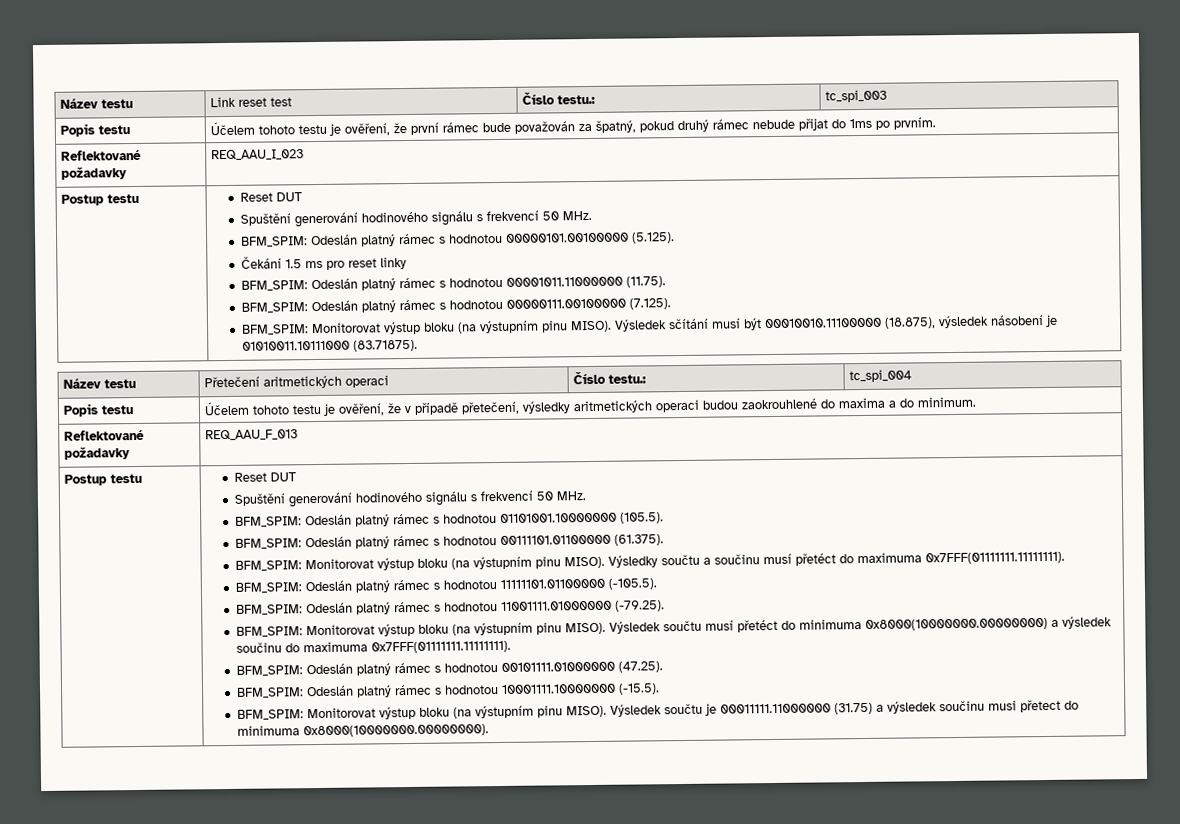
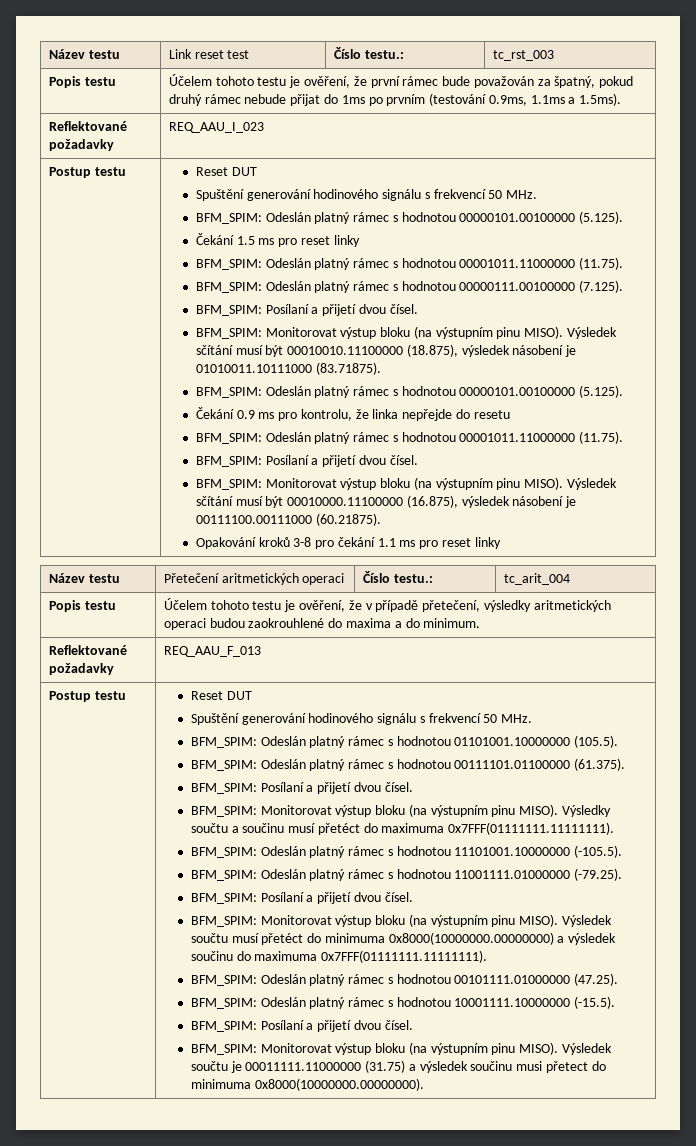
- Název testu | Link reset test | Číslo testu.: | tc_spi_003
+ Název testu | Link reset test | Číslo testu.: | tc_rst_003
- Popis testu | Účelem tohoto testu je ověření, že první rámec bude považován za špatný, pokud druhý rámec nebude přijat do 1ms po prvním.
+ Popis testu | Účelem tohoto testu je ověření, že první rámec bude považován za špatný, pokud druhý rámec nebude přijat do 1ms po prvním (testování 0.9ms, 1.1ms a 1.5ms).
  BFM_SPIM: Odeslán platný rámec s hodnotou 00000111.00100000 (7.125).
+ BFM_SPIM: Posílaní a přijetí dvou čísel.
  Výsledek sčítání musí být 00010010.11100000 (18.875), výsledek násobení je 01010011.10111000 (83.71875).
+ BFM_SPIM: Odeslán platný rámec s hodnotou 00000101.00100000 (5.125).
+ Čekání 0.9 ms pro kontrolu, že linka nepřejde do resetu
+ BFM_SPIM: Odeslán platný rámec s hodnotou 00001011.11000000 (11.75).
+ BFM_SPIM: Posílaní a přijetí dvou čísel.
+ BFM_SPIM: Monitorovat výstup bloku (na výstupním pinu MISO). Výsledek sčítání musí být 00010000.11100000 (16.875), výsledek násobení je 00111100.00111000 (60.21875).
+ Opakování kroků 3-8 pro čekání 1.1 ms pro reset linky
- Název testu | Přetečení aritmetických operaci | Číslo testu.: | tc_spi_004
+ Název testu | Přetečení aritmetických operaci | Číslo testu.: | tc_arit_004
  BFM_SPIM: Odeslán platný rámec s hodnotou 00111101.01100000 (61.375).
+ BFM_SPIM: Posílaní a přijetí dvou čísel.
- BFM_SPIM: Odeslán platný rámec s hodnotou 11111101.01100000 (-105.5).
+ BFM_SPIM: Odeslán platný rámec s hodnotou 11101001.10000000 (-105.5).
  BFM_SPIM: Odeslán platný rámec s hodnotou 11001111.01000000 (-79.25).
+ BFM_SPIM: Posílaní a přijetí dvou čísel.
  BFM_SPIM: Odeslán platný rámec s hodnotou 10001111.10000000 (-15.5).
+ BFM_SPIM: Posílaní a přijetí dvou čísel.

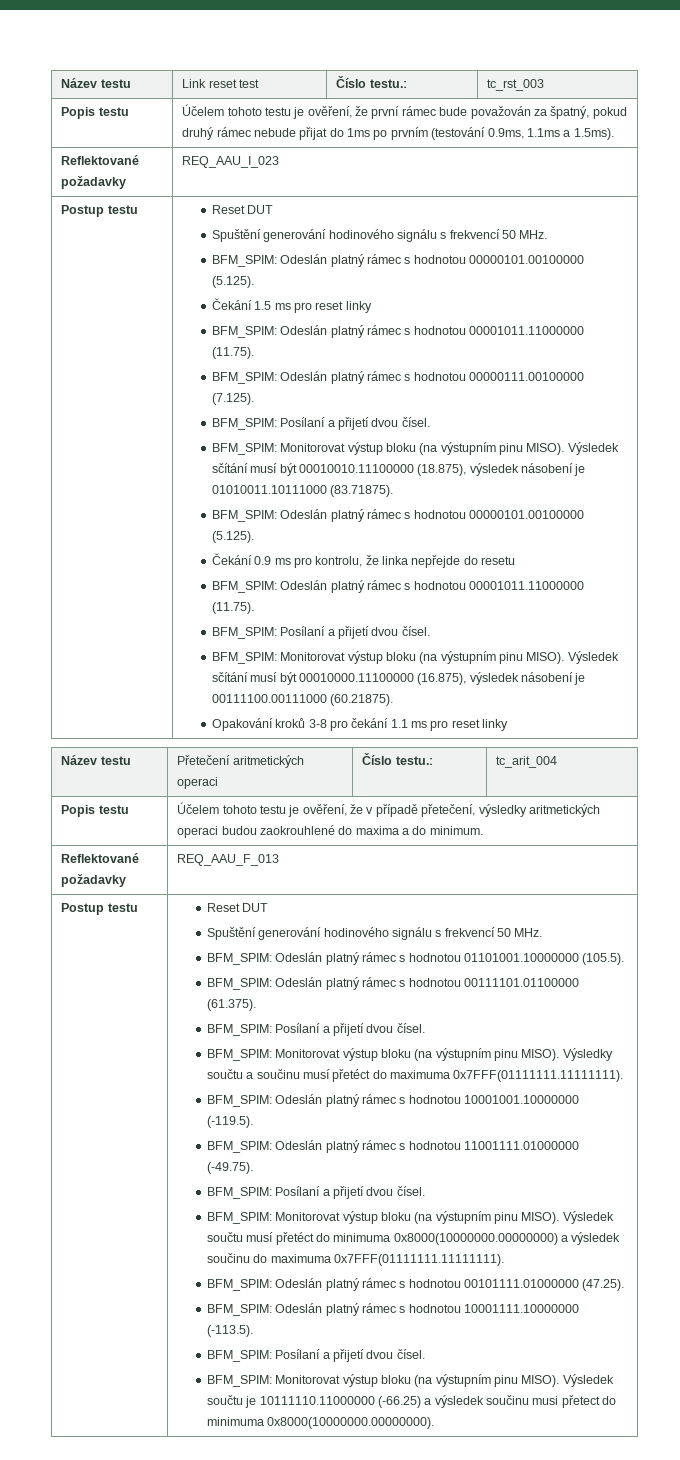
- BFM_SPIM: Odeslán platný rámec s hodnotou 11101001.10000000 (-105.5).
+ BFM_SPIM: Odeslán platný rámec s hodnotou 10001001.10000000 (-119.5).
- BFM_SPIM: Odeslán platný rámec s hodnotou 11001111.01000000 (-79.25).
+ BFM_SPIM: Odeslán platný rámec s hodnotou 11001111.01000000 (-49.75).
- BFM_SPIM: Odeslán platný rámec s hodnotou 10001111.10000000 (-15.5).
+ BFM_SPIM: Odeslán platný rámec s hodnotou 10001111.10000000 (-113.5).
- Výsledek součtu je 00011111.11000000 (31.75) a výsledek součinu musi přetect do minimuma 0x8000(10000000.00000000).
+ Výsledek součtu je 10111110.11000000 (-66.25) a výsledek součinu musi přetect do minimuma 0x8000(10000000.00000000).

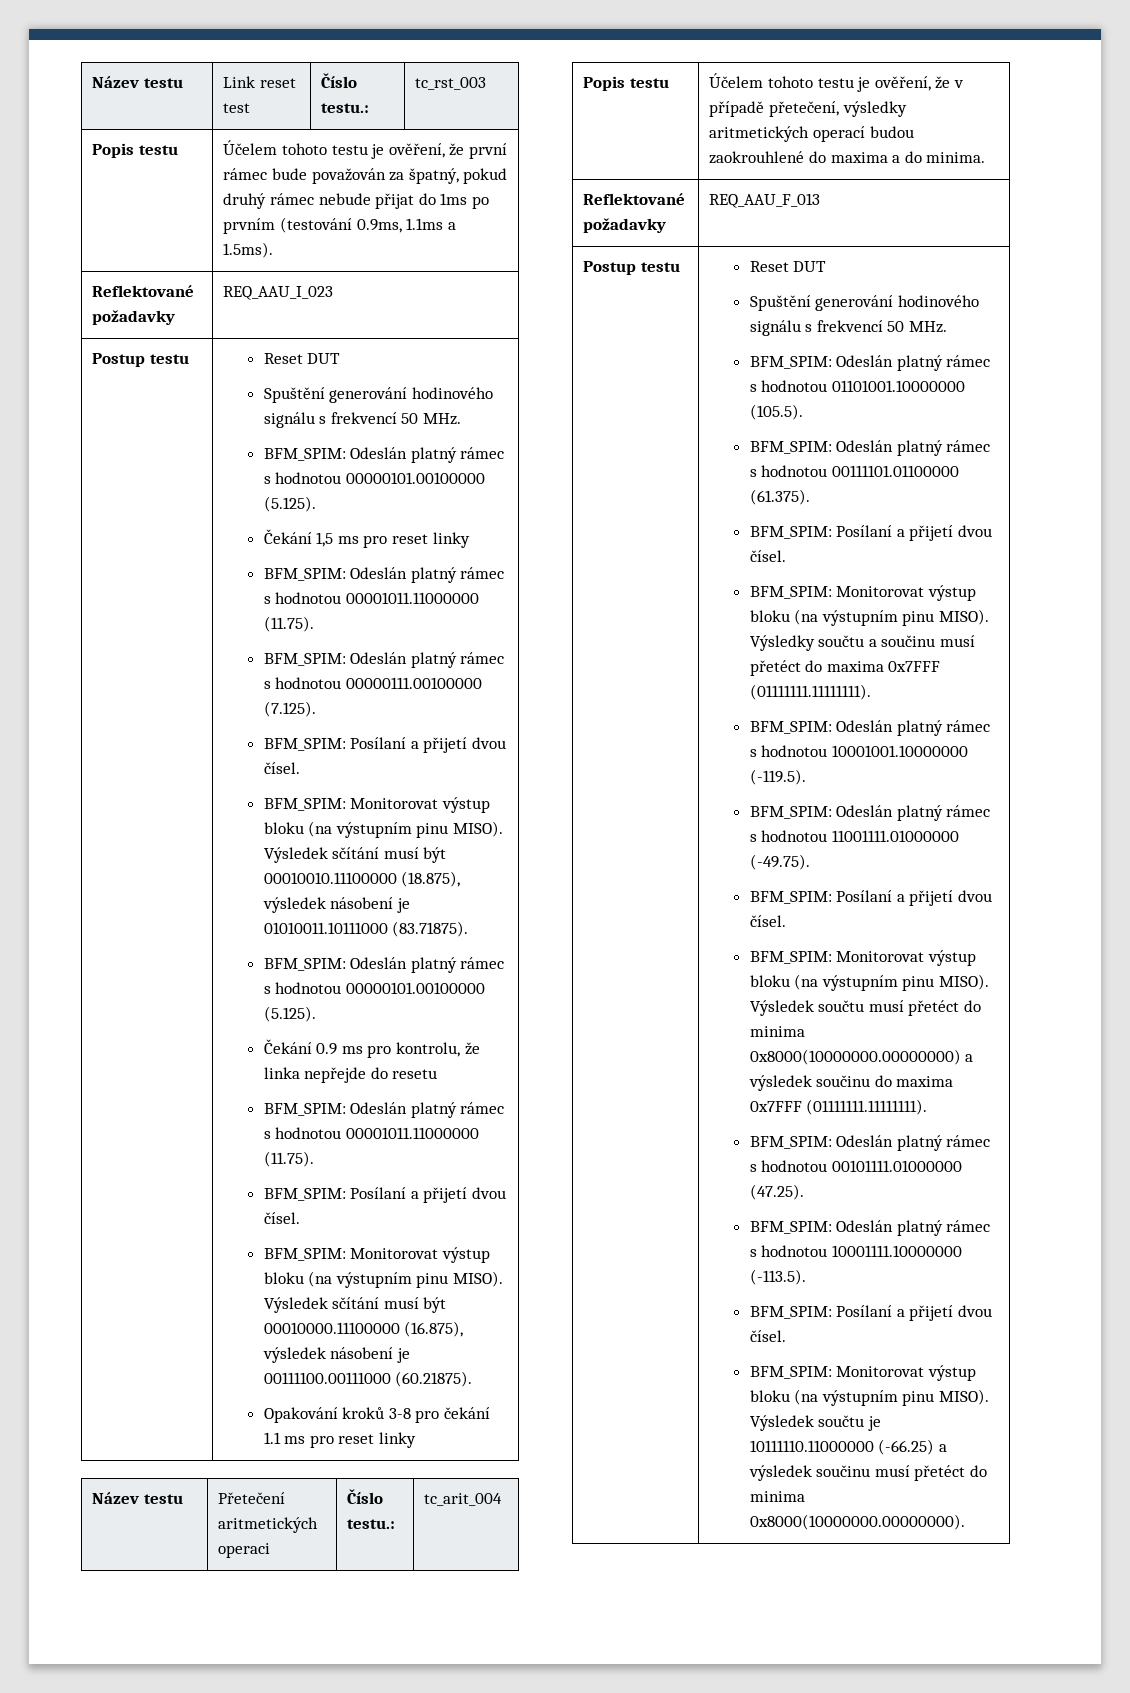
- Čekání 1.5 ms pro reset linky
+ Čekání 1,5 ms pro reset linky
- Popis testu | Účelem tohoto testu je ověření, že v případě přetečení, výsledky aritmetických operaci budou zaokrouhlené do maxima a do minimum.
+ Popis testu | Účelem tohoto testu je ověření, že v případě přetečení, výsledky aritmetických operací budou zaokrouhlené do maxima a do minima.
- Výsledky součtu a součinu musí přetéct do maximuma 0x7FFF(01111111.11111111).
+ Výsledky součtu a součinu musí přetéct do maxima 0x7FFF (01111111.11111111).
- Výsledek součtu musí přetéct do minimuma 0x8000(10000000.00000000) a výsledek součinu do maximuma 0x7FFF(01111111.11111111).
+ Výsledek součtu musí přetéct do minima 0x8000(10000000.00000000) a výsledek součinu do maxima 0x7FFF (01111111.11111111).
- Výsledek součtu je 10111110.11000000 (-66.25) a výsledek součinu musi přetect do minimuma 0x8000(10000000.00000000).
+ Výsledek součtu je 10111110.11000000 (-66.25) a výsledek součinu musí přetéct do minima 0x8000(10000000.00000000).

